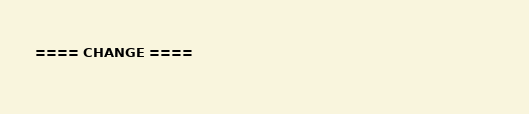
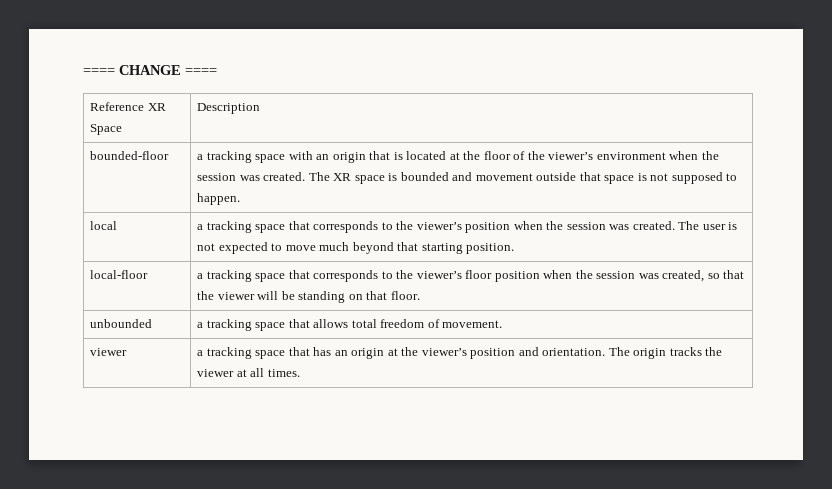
+ Reference XR Space | Description
+ bounded-floor | a tracking space with an origin that is located at the floor of the viewer’s environment when the session was created. The XR space is bounded and movement outside that space is not supposed to happen.
+ local | a tracking space that corresponds to the viewer’s position when the session was created. The user is not expected to move much beyond that starting position.
+ local-floor | a tracking space that corresponds to the viewer’s floor position when the session was created, so that the viewer will be standing on that floor.
+ unbounded | a tracking space that allows total freedom of movement.
+ viewer | a tracking space that has an origin at the viewer’s position and orientation. The origin tracks the viewer at all times.

